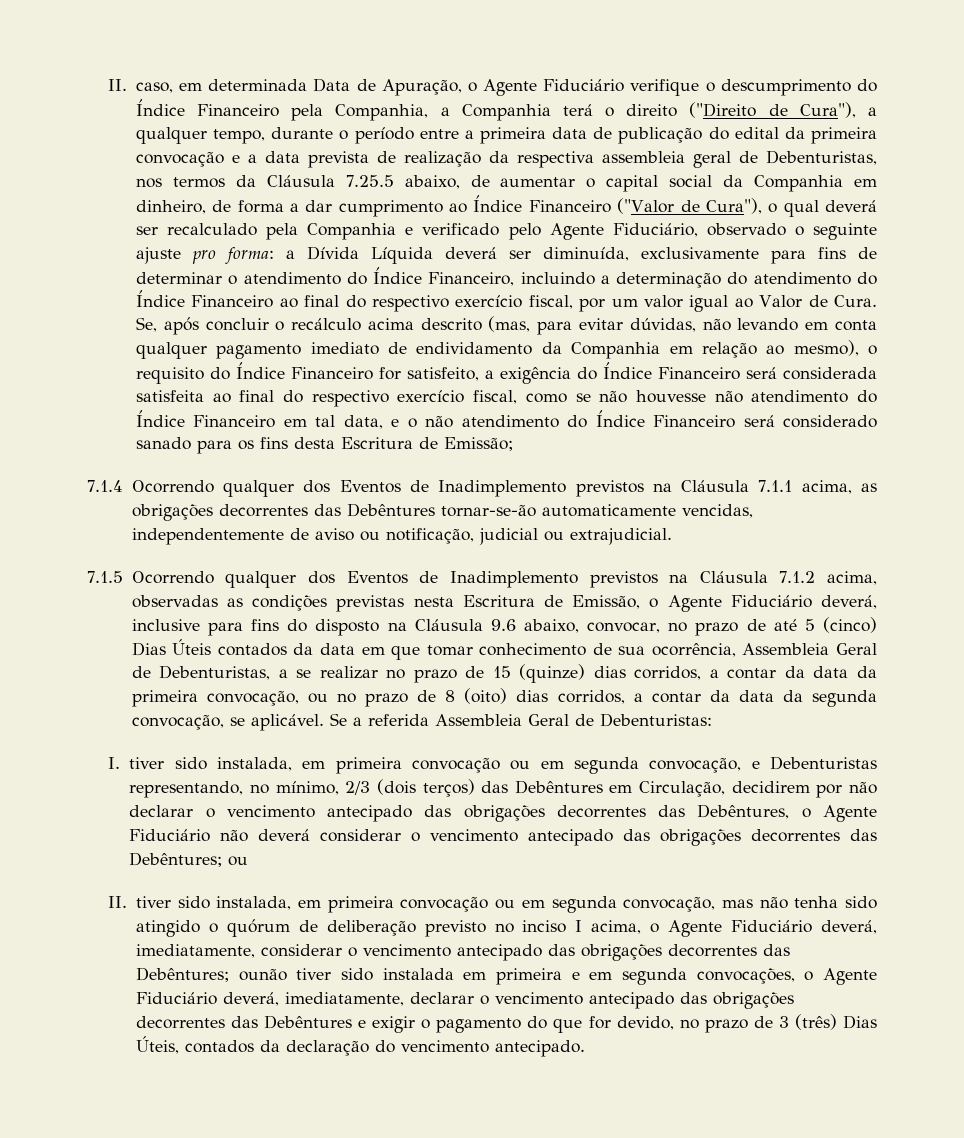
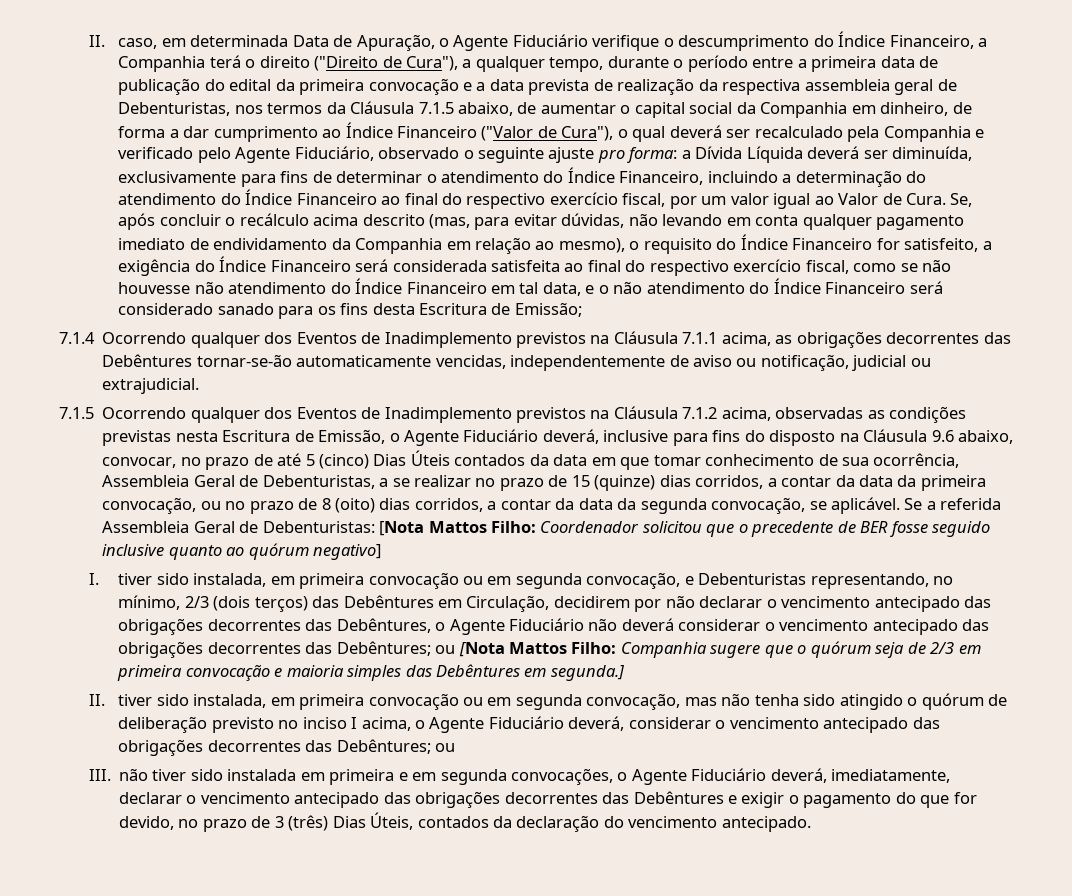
- II. caso, em determinada Data de Apuração, o Agente Fiduciário verifique o descumprimento do Índice Financeiro pela Companhia, a Companhia terá o direito ("Direito de Cura"), a qualquer tempo, durante o período entre a primeira data de publicação do edital da primeira convocação e a data prevista de realização da respectiva assembleia geral de Debenturistas, nos termos da Cláusula 7.25.5 abaixo, de aumentar o capital social da Companhia em dinheiro, de forma a dar cumprimento ao Índice Financeiro ("Valor de Cura"), o qual deverá ser recalculado pela Companhia e verificado pelo Agente Fiduciário, observado o seguinte ajuste pro forma:
+ II. caso, em determinada Data de Apuração, o Agente Fiduciário verifique o descumprimento do Índice Financeiro, a Companhia terá o direito ("Direito de Cura"), a qualquer tempo, durante o período entre a primeira data de publicação do edital da primeira convocação e a data prevista de realização da respectiva assembleia geral de Debenturistas, nos termos da Cláusula 7.1.5 abaixo, de aumentar o capital social da Companhia em dinheiro, de forma a dar cumprimento ao Índice Financeiro ("Valor de Cura"), o qual deverá ser recalculado pela Companhia e verificado pelo Agente Fiduciário, observado o seguinte ajuste pro forma:
- Se a referida Assembleia Geral de Debenturistas:
+ Se a referida Assembleia Geral de Debenturistas: [Nota Mattos Filho: Coordenador solicitou que o precedente de BER fosse seguido inclusive quanto ao quórum negativo]
- I. tiver sido instalada, em primeira convocação ou em segunda convocação, e Debenturistas representando, no mínimo, 2/3 (dois terços) das Debêntures em Circulação, decidirem por não declarar o vencimento antecipado das obrigações decorrentes das Debêntures, o Agente Fiduciário não deverá considerar o vencimento antecipado das obrigações decorrentes das Debêntures; ou
+ I. tiver sido instalada, em primeira convocação ou em segunda convocação, e Debenturistas representando, no mínimo, 2/3 (dois terços) das Debêntures em Circulação, decidirem por não declarar o vencimento antecipado das obrigações decorrentes das Debêntures, o Agente Fiduciário não deverá considerar o vencimento antecipado das obrigações decorrentes das Debêntures; ou [Nota Mattos Filho: Companhia sugere que o quórum seja de 2/3 em primeira convocação e maioria simples das Debêntures em segunda.]
- II. tiver sido instalada, em primeira convocação ou em segunda convocação, mas não tenha sido atingido o quórum de deliberação previsto no inciso I acima, o Agente Fiduciário deverá, imediatamente, considerar o vencimento antecipado das obrigações decorrentes das Debêntures; ounão tiver sido instalada em primeira e em segunda convocações, o Agente Fiduciário deverá, imediatamente, declarar o vencimento antecipado das obrigações decorrentes das Debêntures e exigir o pagamento do que for devido, no prazo de 3 (três) Dias Úteis, contados da declaração do vencimento antecipado.
+ II. tiver sido instalada, em primeira convocação ou em segunda convocação, mas não tenha sido atingido o quórum de deliberação previsto no inciso I acima, o Agente Fiduciário deverá, considerar o vencimento antecipado das obrigações decorrentes das Debêntures; ou
+ III. não tiver sido instalada em primeira e em segunda convocações, o Agente Fiduciário deverá, imediatamente, declarar o vencimento antecipado das obrigações decorrentes das Debêntures e exigir o pagamento do que for devido, no prazo de 3 (três) Dias Úteis, contados da declaração do vencimento antecipado.

